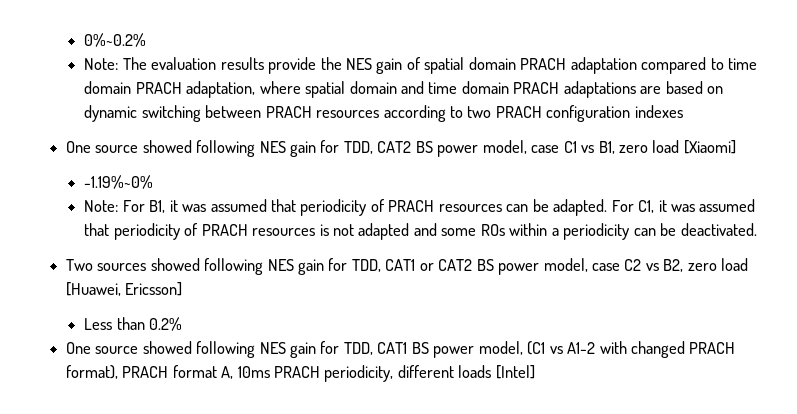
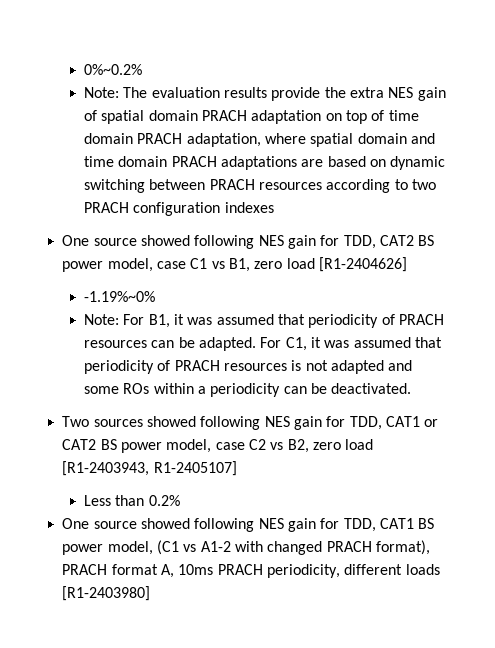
- Note: The evaluation results provide the NES gain of spatial domain PRACH adaptation compared to time domain PRACH adaptation, where spatial domain and time domain PRACH adaptations are based on dynamic switching between PRACH resources according to two PRACH configuration indexes
+ Note: The evaluation results provide the extra NES gain of spatial domain PRACH adaptation on top of time domain PRACH adaptation, where spatial domain and time domain PRACH adaptations are based on dynamic switching between PRACH resources according to two PRACH configuration indexes
- One source showed following NES gain for TDD, CAT2 BS power model, case C1 vs B1, zero load [Xiaomi]
+ One source showed following NES gain for TDD, CAT2 BS power model, case C1 vs B1, zero load [R1-2404626]
- Two sources showed following NES gain for TDD, CAT1 or CAT2 BS power model, case C2 vs B2, zero load [Huawei, Ericsson]
+ Two sources showed following NES gain for TDD, CAT1 or CAT2 BS power model, case C2 vs B2, zero load [R1-2403943, R1-2405107]
- One source showed following NES gain for TDD, CAT1 BS power model, (C1 vs A1-2 with changed PRACH format), PRACH format A, 10ms PRACH periodicity, different loads [Intel]
+ One source showed following NES gain for TDD, CAT1 BS power model, (C1 vs A1-2 with changed PRACH format), PRACH format A, 10ms PRACH periodicity, different loads [R1-2403980]

